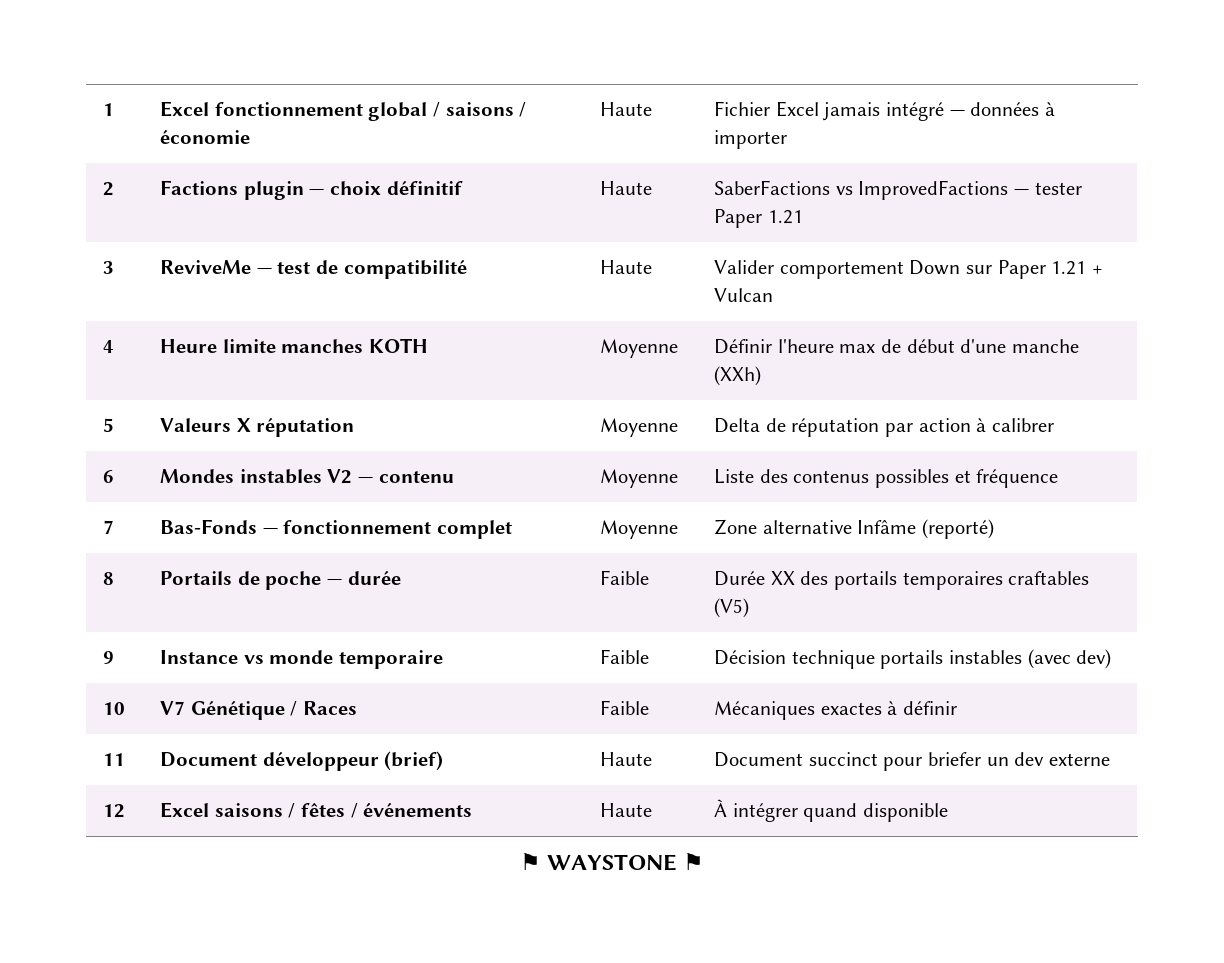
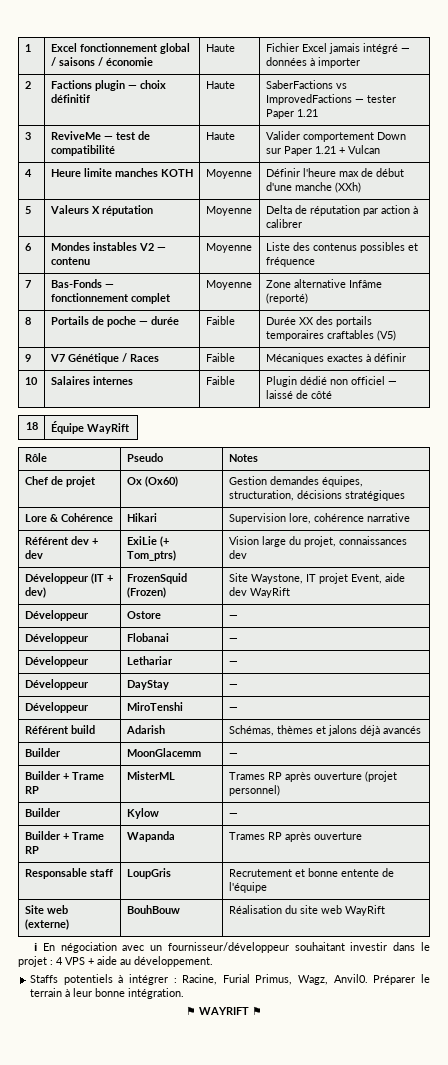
- 9 | Instance vs monde temporaire | Faible | Décision technique portails instables (avec dev)
- 10 | V7 Génétique / Races | Faible | Mécaniques exactes à définir
+ 9 | V7 Génétique / Races | Faible | Mécaniques exactes à définir
- 11 | Document développeur (brief) | Haute | Document succinct pour briefer un dev externe
- 12 | Excel saisons / fêtes / événements | Haute | À intégrer quand disponible
- ⚑ WAYSTONE ⚑
+ 10 | Salaires internes | Faible | Plugin dédié non officiel — laissé de côté
+ 18 | Équipe WayRift
+ Rôle | Pseudo | Notes
+ Chef de projet | Ox (Ox60) | Gestion demandes équipes, structuration, décisions stratégiques
+ Lore & Cohérence | Hikari | Supervision lore, cohérence narrative
+ Référent dev + dev | ExiLie (+ Tom_ptrs) | Vision large du projet, connaissances dev
+ Développeur (IT + dev) | FrozenSquid (Frozen) | Site Waystone, IT projet Event, aide dev WayRift
+ Développeur | Ostore | —
+ Développeur | Flobanai | —
+ Développeur | Lethariar | —
+ Développeur | DayStay | —
+ Développeur | MiroTenshi | —
+ Référent build | Adarish | Schémas, thèmes et jalons déjà avancés
+ Builder | MoonGlacemm | —
+ Builder + Trame RP | MisterML | Trames RP après ouverture (projet personnel)
+ Builder | Kylow | —
+ Builder + Trame RP | Wapanda | Trames RP après ouverture
+ Responsable staff | LoupGris | Recrutement et bonne entente de l'équipe
+ Site web (externe) | BouhBouw | Réalisation du site web WayRift
+ ℹ En négociation avec un fournisseur/développeur souhaitant investir dans le projet : 4 VPS + aide au développement.
+ Staffs potentiels à intégrer : Racine, Furial Primus, Wagz, Anvil0. Préparer le terrain à leur bonne intégration.
+ ⚑ WAYRIFT ⚑

